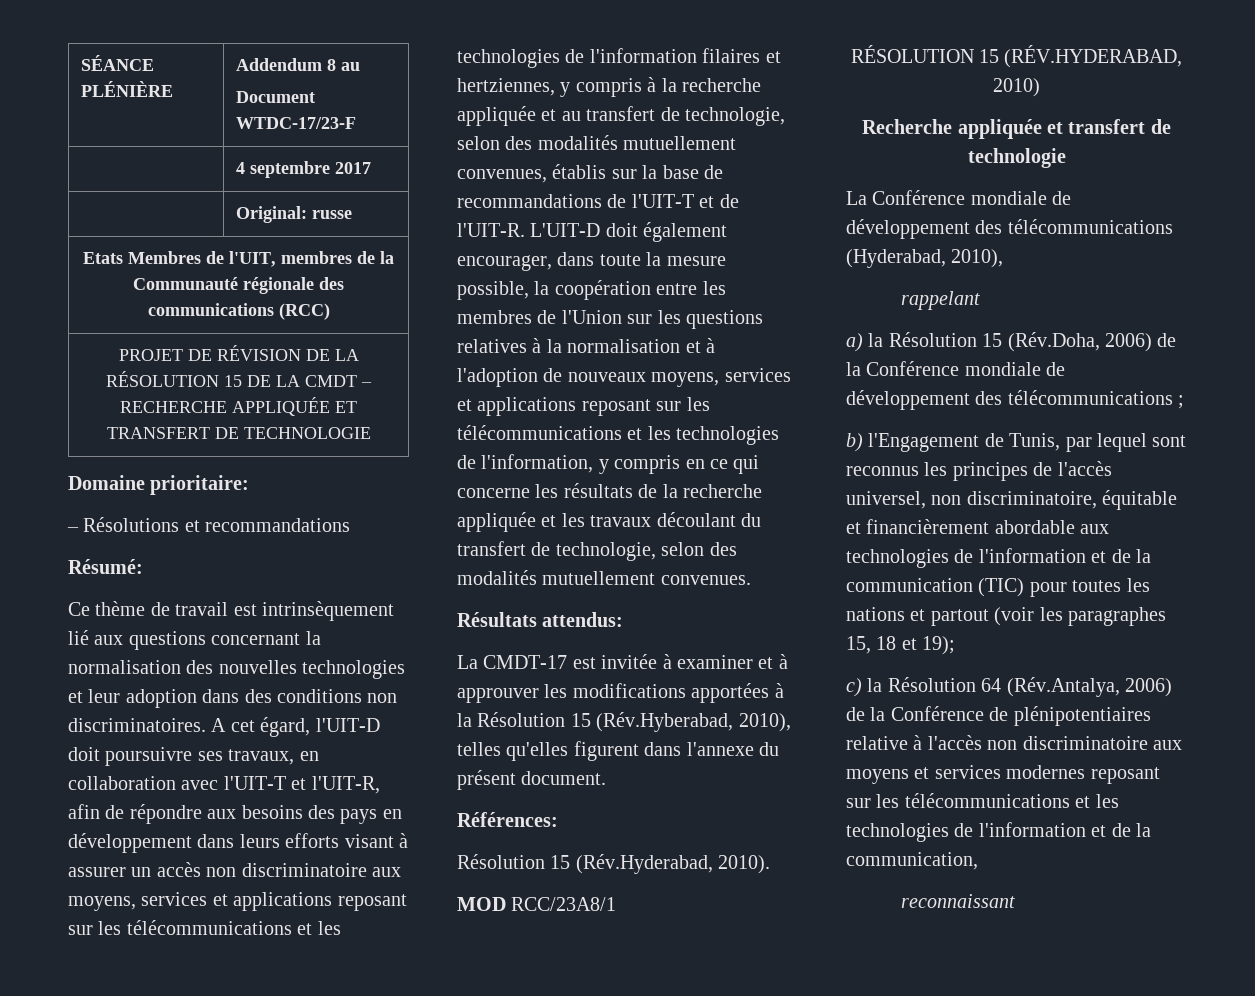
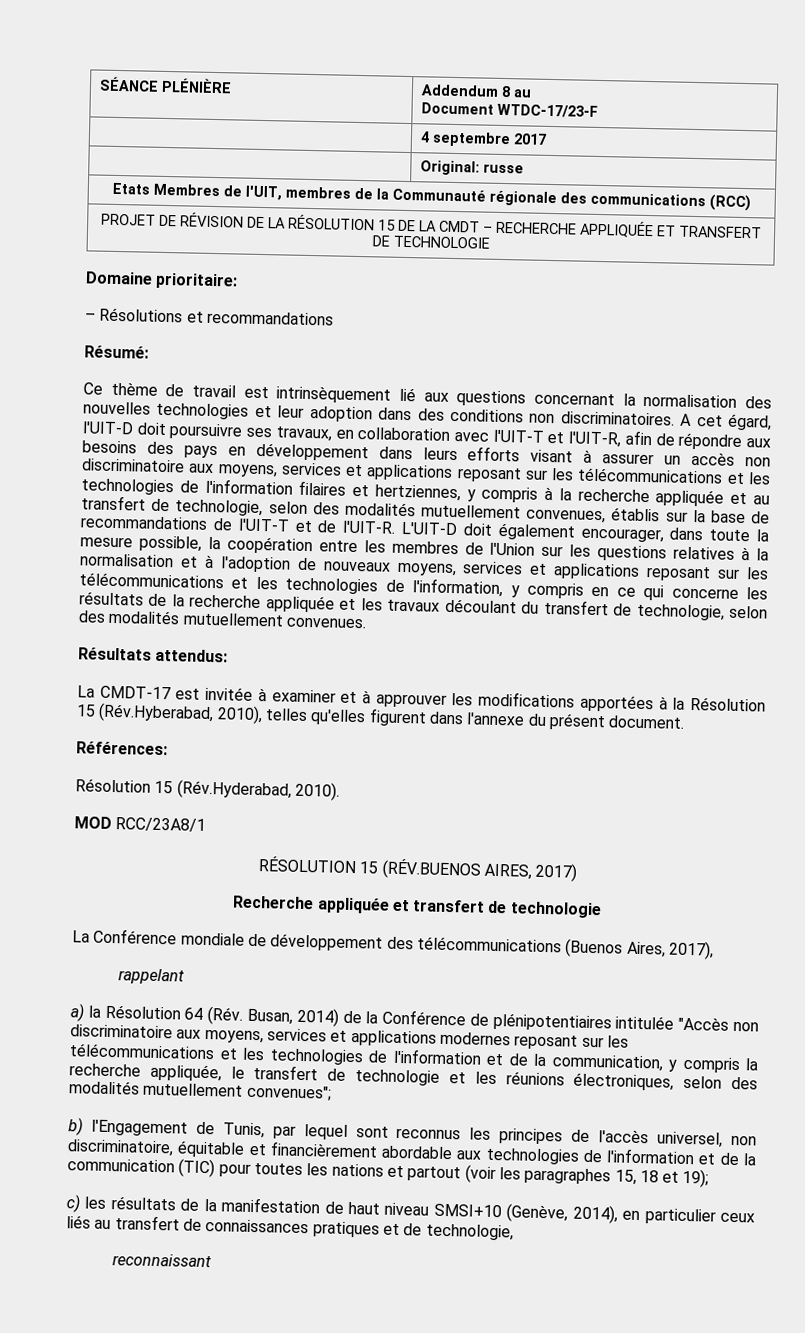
- RÉSOLUTION 15 (RÉV.HYDERABAD, 2010)
+ RÉSOLUTION 15 (RÉV.BUENOS AIRES, 2017)
- La Conférence mondiale de développement des télécommunications (Hyderabad, 2010),
+ La Conférence mondiale de développement des télécommunications (Buenos Aires, 2017),
- a) la Résolution 15 (Rév.Doha, 2006) de la Conférence mondiale de développement des télécommunications ;
+ a) la Résolution 64 (Rév. Busan, 2014) de la Conférence de plénipotentiaires intitulée "Accès non discriminatoire aux moyens, services et applications modernes reposant sur les télécommunications et les technologies de l'information et de la communication, y compris la recherche appliquée, le transfert de technologie et les réunions électroniques, selon des modalités mutuellement convenues";
- c) la Résolution 64 (Rév.Antalya, 2006) de la Conférence de plénipotentiaires relative à l'accès non discriminatoire aux moyens et services modernes reposant sur les télécommunications et les technologies de l'information et de la communication,
+ c) les résultats de la manifestation de haut niveau SMSI+10 (Genève, 2014), en particulier ceux liés au transfert de connaissances pratiques et de technologie,

